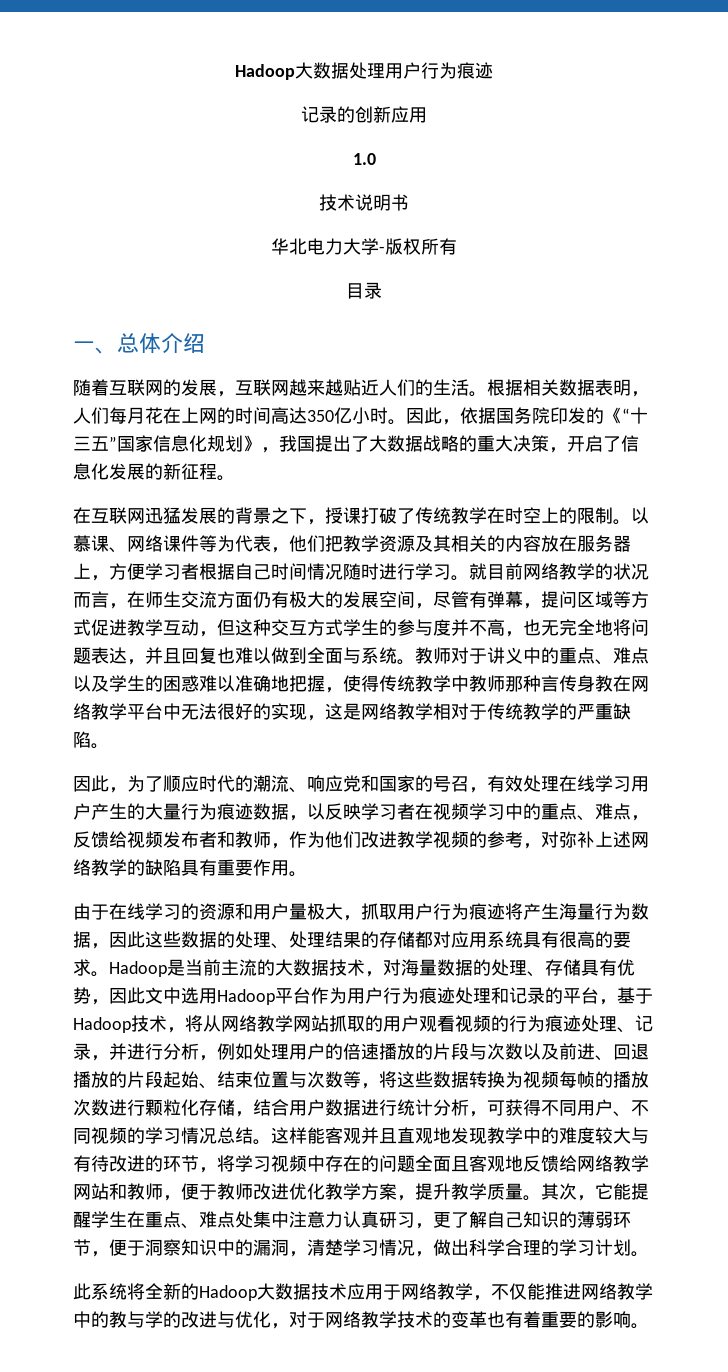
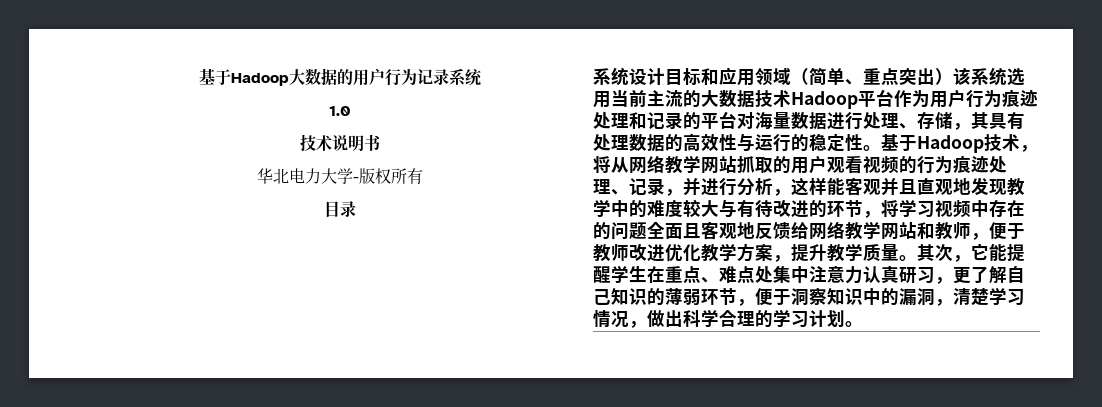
- Hadoop大数据处理用户行为痕迹
- 记录的创新应用
+ 基于Hadoop大数据的用户行为记录系统
- 一、总体介绍
- 随着互联网的发展，互联网越来越贴近人们的生活。根据相关数据表明，人们每月花在上网的时间高达350亿小时。因此，依据国务院印发的《“十三五”国家信息化规划》，我国提出了大数据战略的重大决策，开启了信息化发展的新征程。
- 在互联网迅猛发展的背景之下，授课打破了传统教学在时空上的限制。以慕课、网络课件等为代表，他们把教学资源及其相关的内容放在服务器上，方便学习者根据自己时间情况随时进行学习。就目前网络教学的状况而言，在师生交流方面仍有极大的发展空间，尽管有弹幕，提问区域等方式促进教学互动，但这种交互方式学生的参与度并不高，也无完全地将问题表达，并且回复也难以做到全面与系统。教师对于讲义中的重点、难点以及学生的困惑难以准确地把握，使得传统教学中教师那种言传身教在网络教学平台中无法很好的实现，这是网络教学相对于传统教学的严重缺陷。
- 因此，为了顺应时代的潮流、响应党和国家的号召，有效处理在线学习用户产生的大量行为痕迹数据，以反映学习者在视频学习中的重点、难点，反馈给视频发布者和教师，作为他们改进教学视频的参考，对弥补上述网络教学的缺陷具有重要作用。
- 由于在线学习的资源和用户量极大，抓取用户行为痕迹将产生海量行为数据，因此这些数据的处理、处理结果的存储都对应用系统具有很高的要求。Hadoop是当前主流的大数据技术，对海量数据的处理、存储具有优势，因此文中选用Hadoop平台作为用户行为痕迹处理和记录的平台，基于Hadoop技术，将从网络教学网站抓取的用户观看视频的行为痕迹处理、记录，并进行分析，例如处理用户的倍速播放的片段与次数以及前进、回退播放的片段起始、结束位置与次数等，将这些数据转换为视频每帧的播放次数进行颗粒化存储，结合用户数据进行统计分析，可获得不同用户、不同视频的学习情况总结。这样能客观并且直观地发现教学中的难度较大与有待改进的环节，将学习视频中存在的问题全面且客观地反馈给网络教学网站和教师，便于教师改进优化教学方案，提升教学质量。
+ 系统设计目标和应用领域（简单、重点突出）该系统选用当前主流的大数据技术Hadoop平台作为用户行为痕迹处理和记录的平台对海量数据进行处理、存储，其具有处理数据的高效性与运行的稳定性。基于Hadoop技术，将从网络教学网站抓取的用户观看视频的行为痕迹处理、记录，并进行分析，这样能客观并且直观地发现教学中的难度较大与有待改进的环节，将学习视频中存在的问题全面且客观地反馈给网络教学网站和教师，便于教师改进优化教学方案，提升教学质量。
- 此系统将全新的Hadoop大数据技术应用于网络教学，不仅能推进网络教学中的教与学的改进与优化，对于网络教学技术的变革也有着重要的影响。

